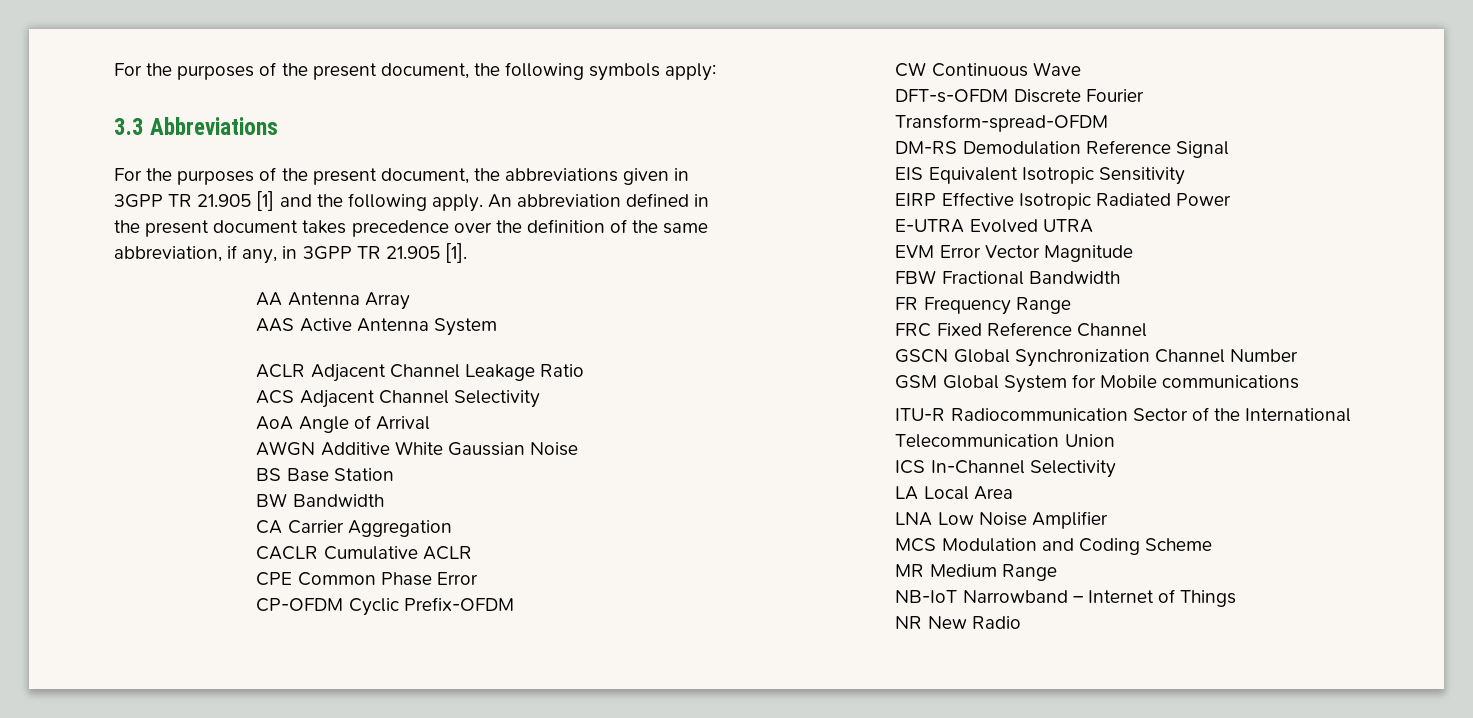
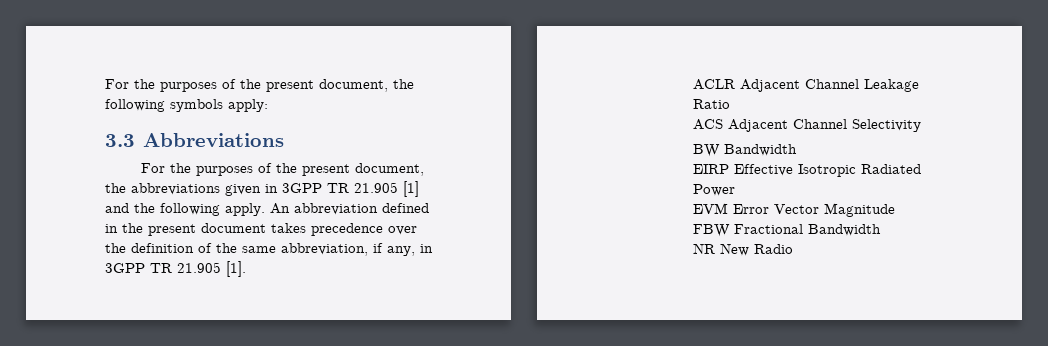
- AA Antenna Array
- AAS Active Antenna System
- AoA Angle of Arrival
- AWGN Additive White Gaussian Noise
- BS Base Station
  BW Bandwidth
- CA Carrier Aggregation
- CACLR Cumulative ACLR
- CPE Common Phase Error
- CP-OFDM Cyclic Prefix-OFDM
- CW Continuous Wave
- DFT-s-OFDM Discrete Fourier Transform-spread-OFDM
- DM-RS Demodulation Reference Signal
- EIS Equivalent Isotropic Sensitivity
- E-UTRA Evolved UTRA
- FR Frequency Range
- FRC Fixed Reference Channel
- GSCN Global Synchronization Channel Number
- GSM Global System for Mobile communications
- ITU-R Radiocommunication Sector of the International Telecommunication Union
- ICS In-Channel Selectivity
- LA Local Area
- LNA Low Noise Amplifier
- MCS Modulation and Coding Scheme
- MR Medium Range
- NB-IoT Narrowband – Internet of Things

